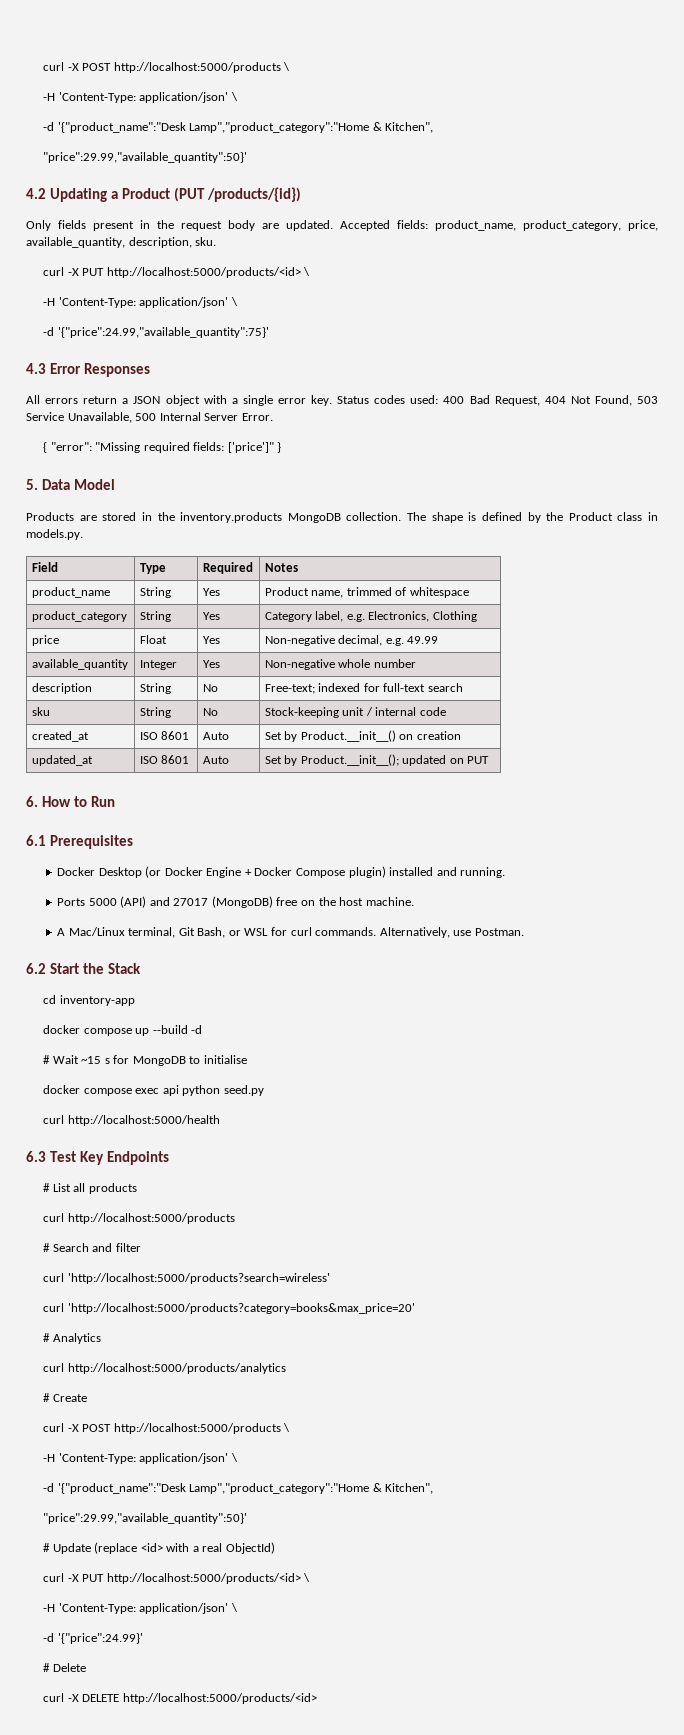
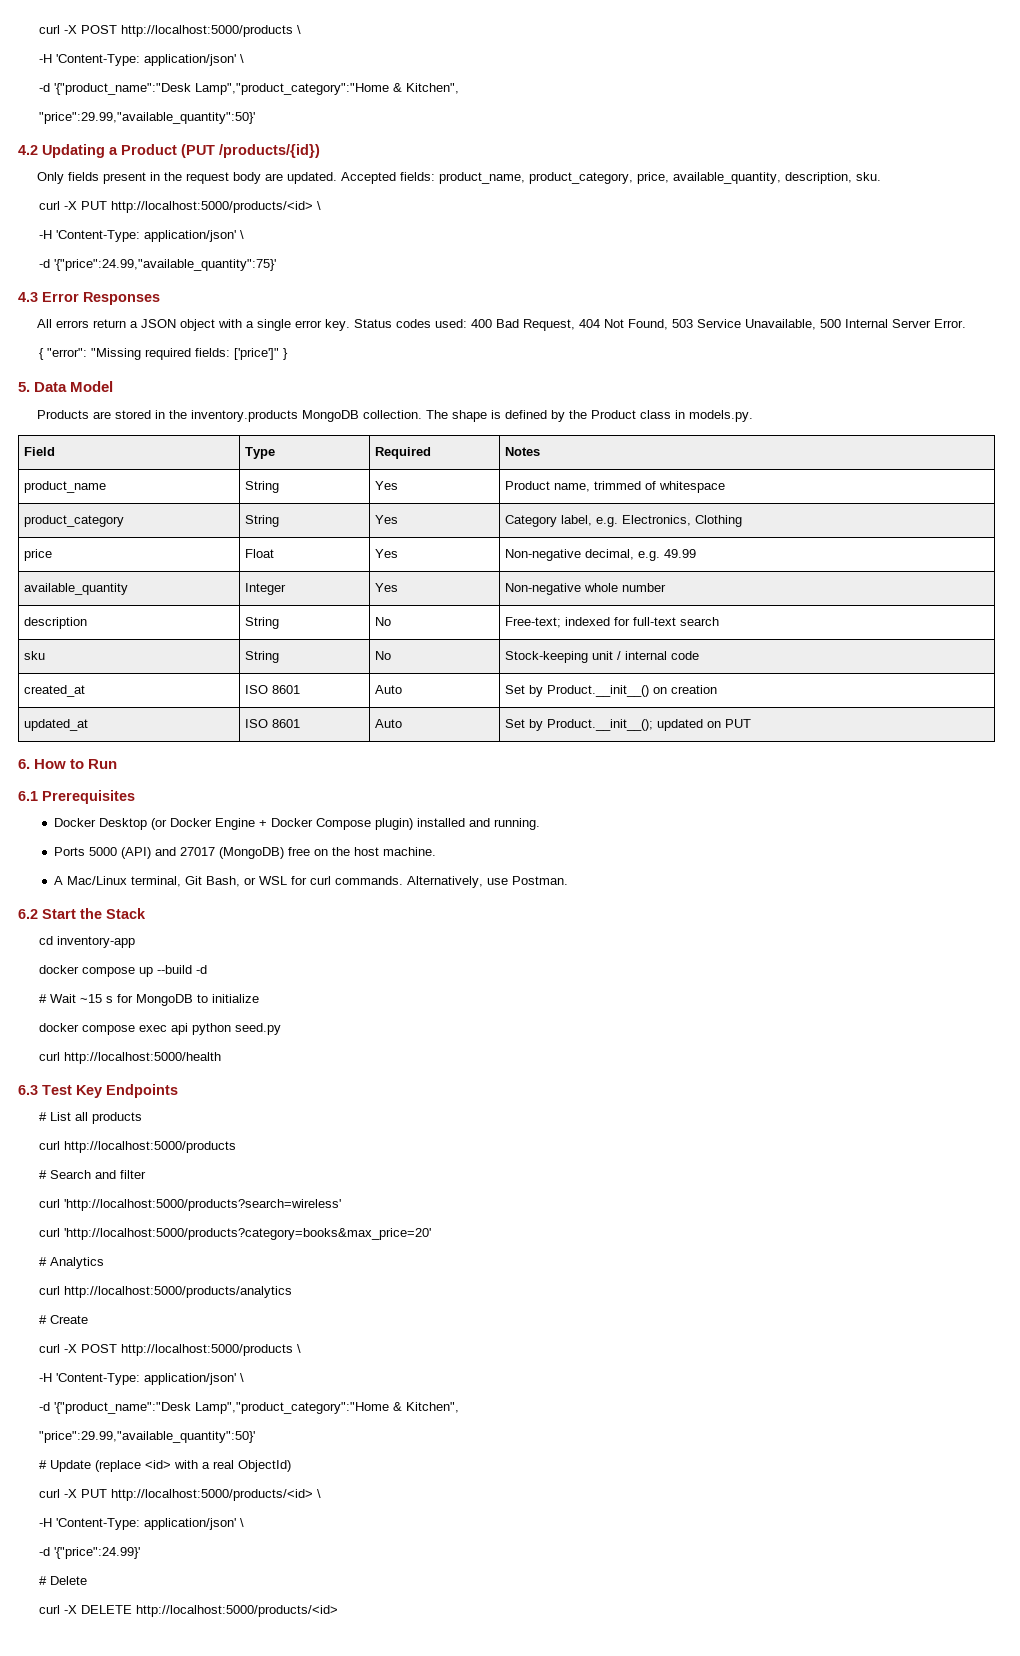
- # Wait ~15 s for MongoDB to initialise
+ # Wait ~15 s for MongoDB to initialize

